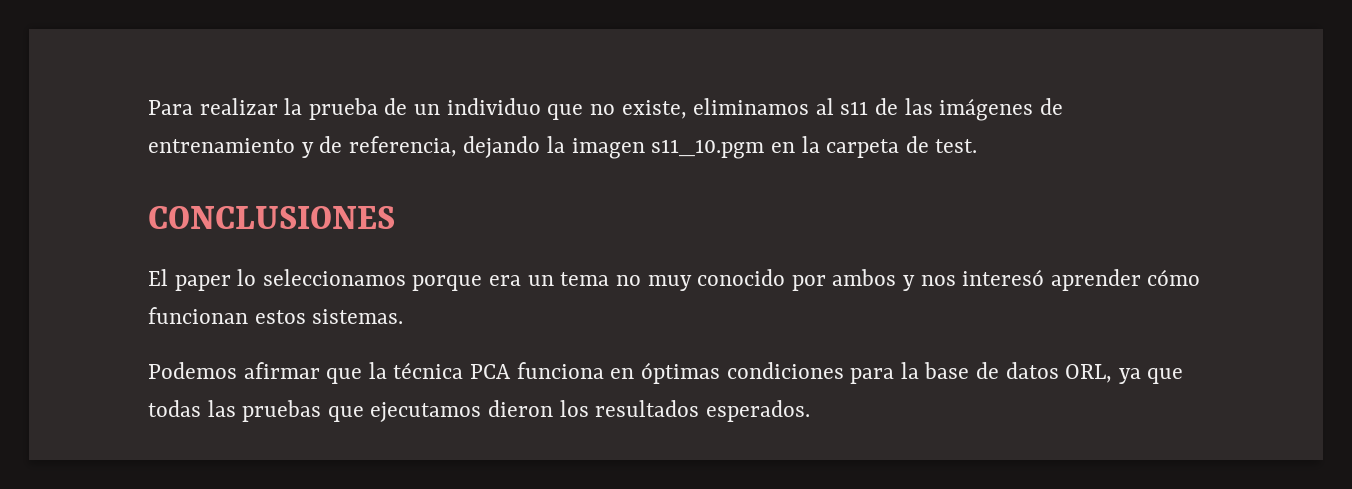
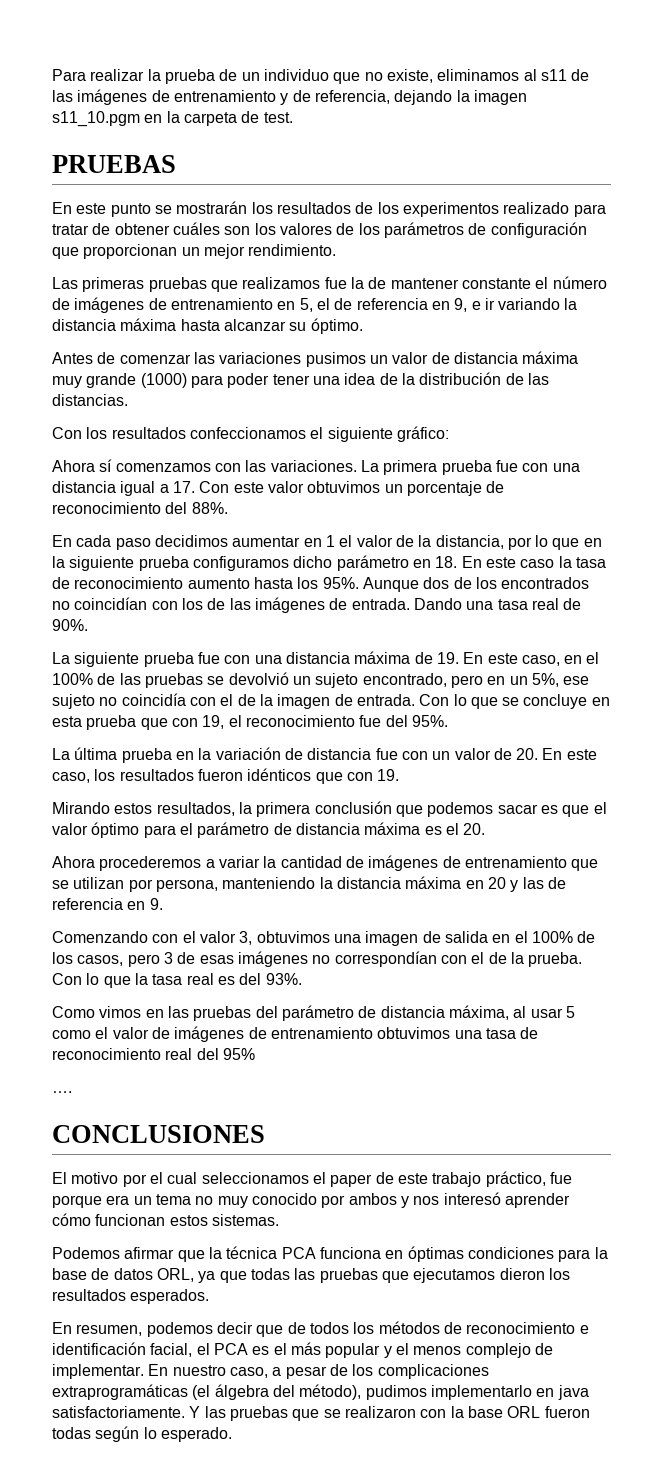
+ PRUEBAS
+ En este punto se mostrarán los resultados de los experimentos realizado para tratar de obtener cuáles son los valores de los parámetros de configuración que proporcionan un mejor rendimiento.
+ Las primeras pruebas que realizamos fue la de mantener constante el número de imágenes de entrenamiento en 5, el de referencia en 9, e ir variando la distancia máxima hasta alcanzar su óptimo.
+ Antes de comenzar las variaciones pusimos un valor de distancia máxima muy grande (1000) para poder tener una idea de la distribución de las distancias.
+ Con los resultados confeccionamos el siguiente gráfico:
+ Ahora sí comenzamos con las variaciones. La primera prueba fue con una distancia igual a 17. Con este valor obtuvimos un porcentaje de reconocimiento del 88%.
+ En cada paso decidimos aumentar en 1 el valor de la distancia, por lo que en la siguiente prueba configuramos dicho parámetro en 18. En este caso la tasa de reconocimiento aumento hasta los 95%. Aunque dos de los encontrados no coincidían con los de las imágenes de entrada. Dando una tasa real de 90%.
+ La siguiente prueba fue con una distancia máxima de 19. En este caso, en el 100% de las pruebas se devolvió un sujeto encontrado, pero en un 5%, ese sujeto no coincidía con el de la imagen de entrada. Con lo que se concluye en esta prueba que con 19, el reconocimiento fue del 95%.
+ La última prueba en la variación de distancia fue con un valor de 20. En este caso, los resultados fueron idénticos que con 19.
+ Mirando estos resultados, la primera conclusión que podemos sacar es que el valor óptimo para el parámetro de distancia máxima es el 20.
+ Ahora procederemos a variar la cantidad de imágenes de entrenamiento que se utilizan por persona, manteniendo la distancia máxima en 20 y las de referencia en 9.
+ Comenzando con el valor 3, obtuvimos una imagen de salida en el 100% de los casos, pero 3 de esas imágenes no correspondían con el de la prueba. Con lo que la tasa real es del 93%.
+ Como vimos en las pruebas del parámetro de distancia máxima, al usar 5 como el valor de imágenes de entrenamiento obtuvimos una tasa de reconocimiento real del 95%
+ ….
  CONCLUSIONES
- El paper lo seleccionamos porque era un tema no muy conocido por ambos y nos interesó aprender cómo funcionan estos sistemas.
+ El motivo por el cual seleccionamos el paper de este trabajo práctico, fue porque era un tema no muy conocido por ambos y nos interesó aprender cómo funcionan estos sistemas.
+ En resumen, podemos decir que de todos los métodos de reconocimiento e identificación facial, el PCA es el más popular y el menos complejo de implementar. En nuestro caso, a pesar de los complicaciones extraprogramáticas (el álgebra del método), pudimos implementarlo en java satisfactoriamente. Y las pruebas que se realizaron con la base ORL fueron todas según lo esperado.

